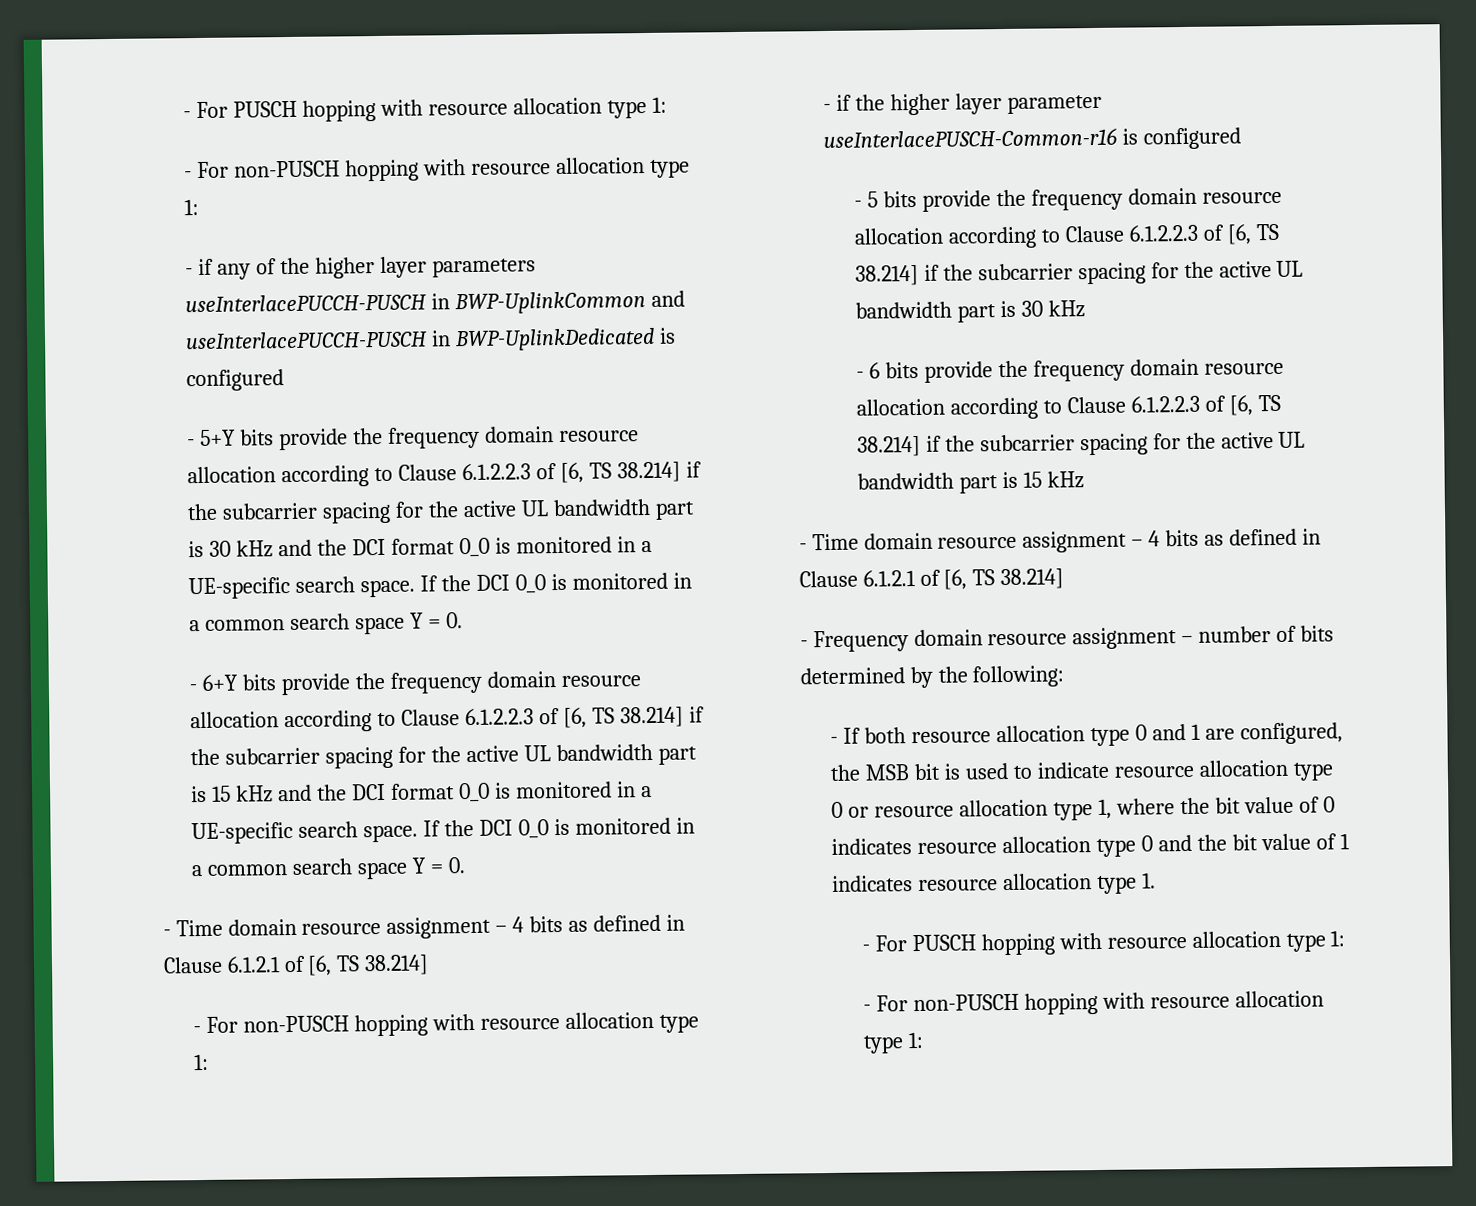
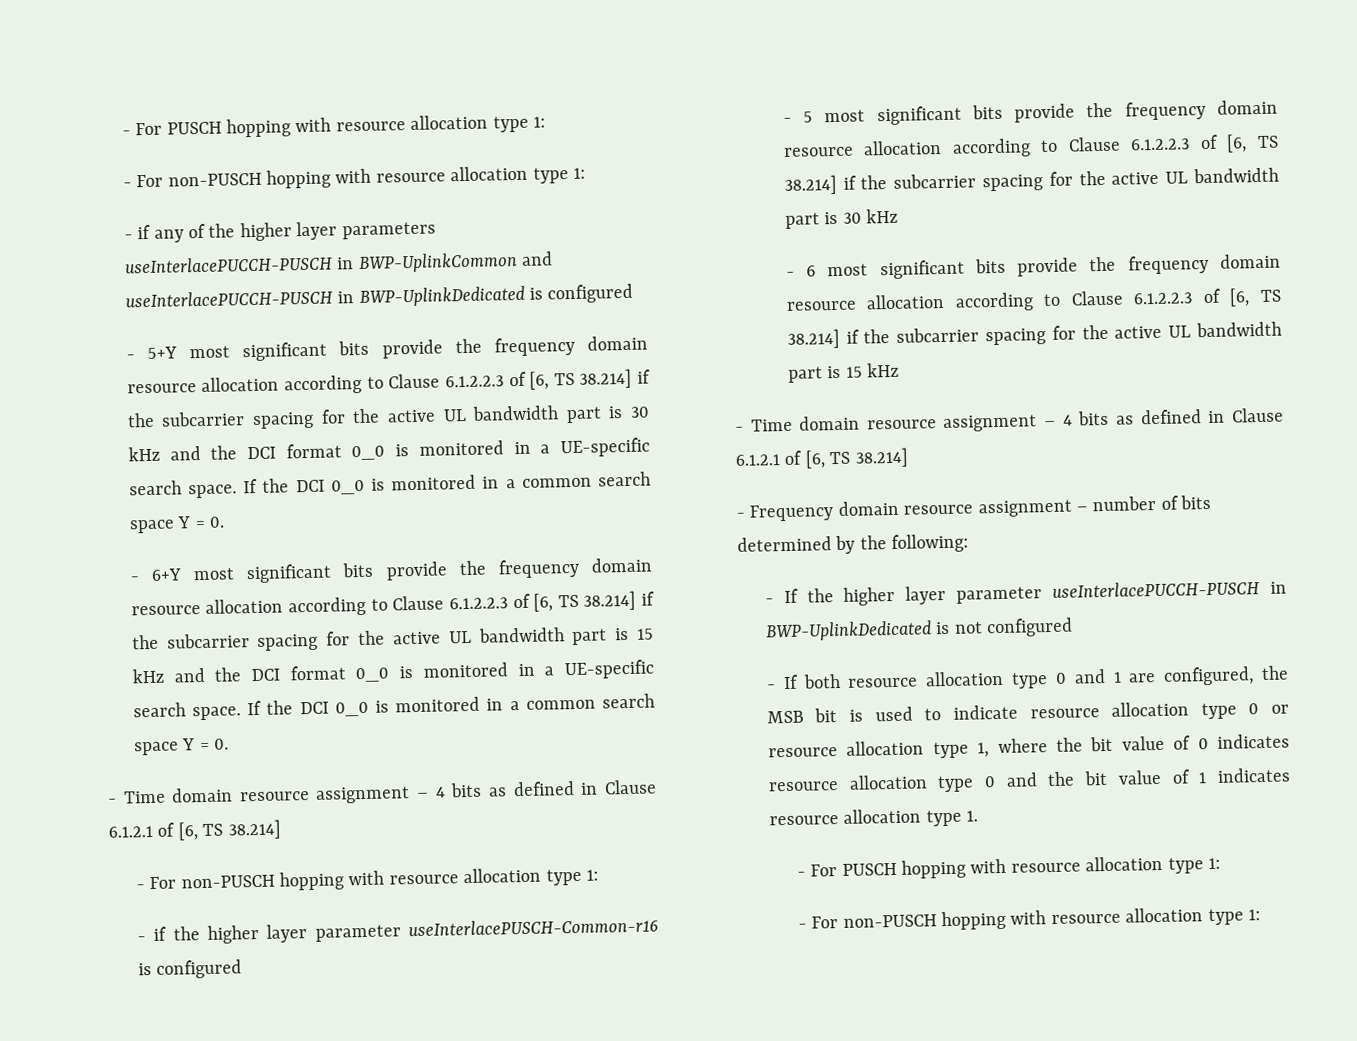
- - 5+Y bits provide the frequency domain resource allocation according to Clause 6.1.2.2.3 of [6, TS 38.214] if the subcarrier spacing for the active UL bandwidth part is 30 kHz and the DCI format 0_0 is monitored in a UE-specific search space.
+ - 5+Y most significant bits provide the frequency domain resource allocation according to Clause 6.1.2.2.3 of [6, TS 38.214] if the subcarrier spacing for the active UL bandwidth part is 30 kHz and the DCI format 0_0 is monitored in a UE-specific search space.
- - 6+Y bits provide the frequency domain resource allocation according to Clause 6.1.2.2.3 of [6, TS 38.214] if the subcarrier spacing for the active UL bandwidth part is 15 kHz and the DCI format 0_0 is monitored in a UE-specific search space.
+ - 6+Y most significant bits provide the frequency domain resource allocation according to Clause 6.1.2.2.3 of [6, TS 38.214] if the subcarrier spacing for the active UL bandwidth part is 15 kHz and the DCI format 0_0 is monitored in a UE-specific search space.
- - 5 bits provide the frequency domain resource allocation according to Clause 6.1.2.2.3 of [6, TS 38.214] if the subcarrier spacing for the active UL bandwidth part is 30 kHz
+ - 5 most significant bits provide the frequency domain resource allocation according to Clause 6.1.2.2.3 of [6, TS 38.214] if the subcarrier spacing for the active UL bandwidth part is 30 kHz
- - 6 bits provide the frequency domain resource allocation according to Clause 6.1.2.2.3 of [6, TS 38.214] if the subcarrier spacing for the active UL bandwidth part is 15 kHz
+ - 6 most significant bits provide the frequency domain resource allocation according to Clause 6.1.2.2.3 of [6, TS 38.214] if the subcarrier spacing for the active UL bandwidth part is 15 kHz
+ - If the higher layer parameter useInterlacePUCCH-PUSCH in BWP-UplinkDedicated is not configured

